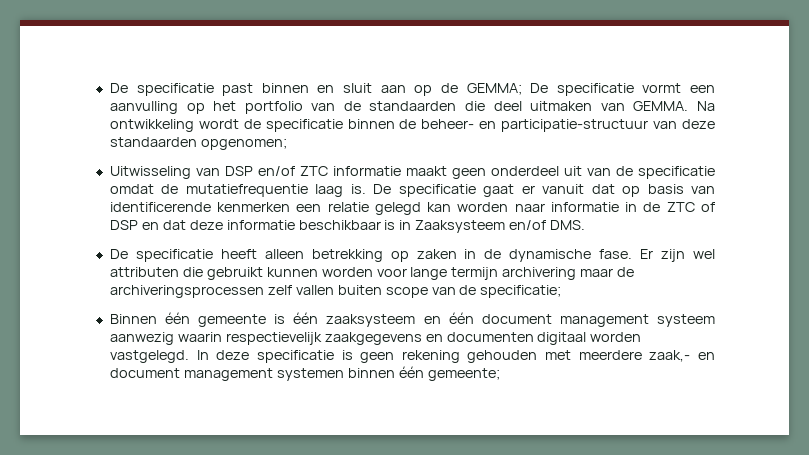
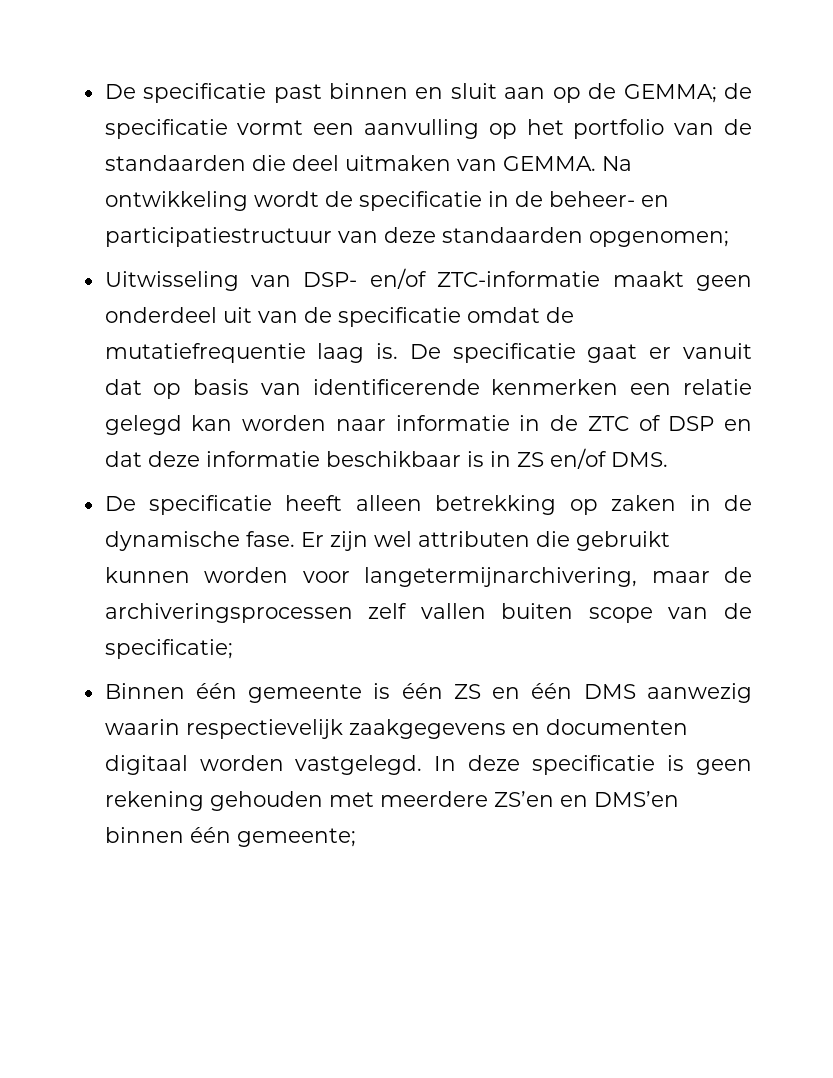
- De specificatie past binnen en sluit aan op de GEMMA; De specificatie vormt een aanvulling op het portfolio van de standaarden die deel uitmaken van GEMMA.
+ De specificatie past binnen en sluit aan op de GEMMA; de specificatie vormt een aanvulling op het portfolio van de standaarden die deel uitmaken van GEMMA.
- Na ontwikkeling wordt de specificatie binnen de beheer- en participatie-structuur van deze standaarden opgenomen;
+ Na ontwikkeling wordt de specificatie in de beheer- en participatiestructuur van deze standaarden opgenomen;
- Uitwisseling van DSP en/of ZTC informatie maakt geen onderdeel uit van de specificatie omdat de mutatiefrequentie laag is.
+ Uitwisseling van DSP- en/of ZTC-informatie maakt geen onderdeel uit van de specificatie omdat de mutatiefrequentie laag is.
- De specificatie gaat er vanuit dat op basis van identificerende kenmerken een relatie gelegd kan worden naar informatie in de ZTC of DSP en dat deze informatie beschikbaar is in Zaaksysteem en/of DMS.
+ De specificatie gaat er vanuit dat op basis van identificerende kenmerken een relatie gelegd kan worden naar informatie in de ZTC of DSP en dat deze informatie beschikbaar is in ZS en/of DMS.
- Er zijn wel attributen die gebruikt kunnen worden voor lange termijn archivering maar de archiveringsprocessen zelf vallen buiten scope van de specificatie;
+ Er zijn wel attributen die gebruikt kunnen worden voor langetermijnarchivering, maar de archiveringsprocessen zelf vallen buiten scope van de specificatie;
- Binnen één gemeente is één zaaksysteem en één document management systeem aanwezig waarin respectievelijk zaakgegevens en documenten digitaal worden vastgelegd.
+ Binnen één gemeente is één ZS en één DMS aanwezig waarin respectievelijk zaakgegevens en documenten digitaal worden vastgelegd.
- In deze specificatie is geen rekening gehouden met meerdere zaak,- en document management systemen binnen één gemeente;
+ In deze specificatie is geen rekening gehouden met meerdere ZS’en en DMS’en binnen één gemeente;

